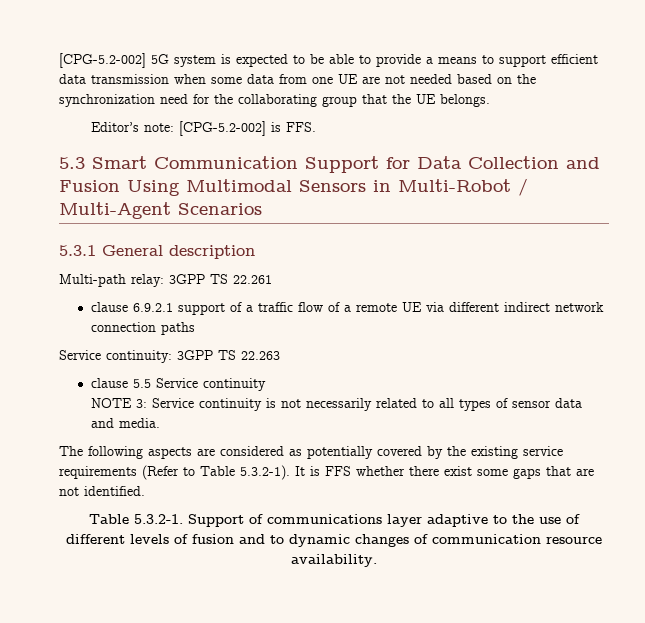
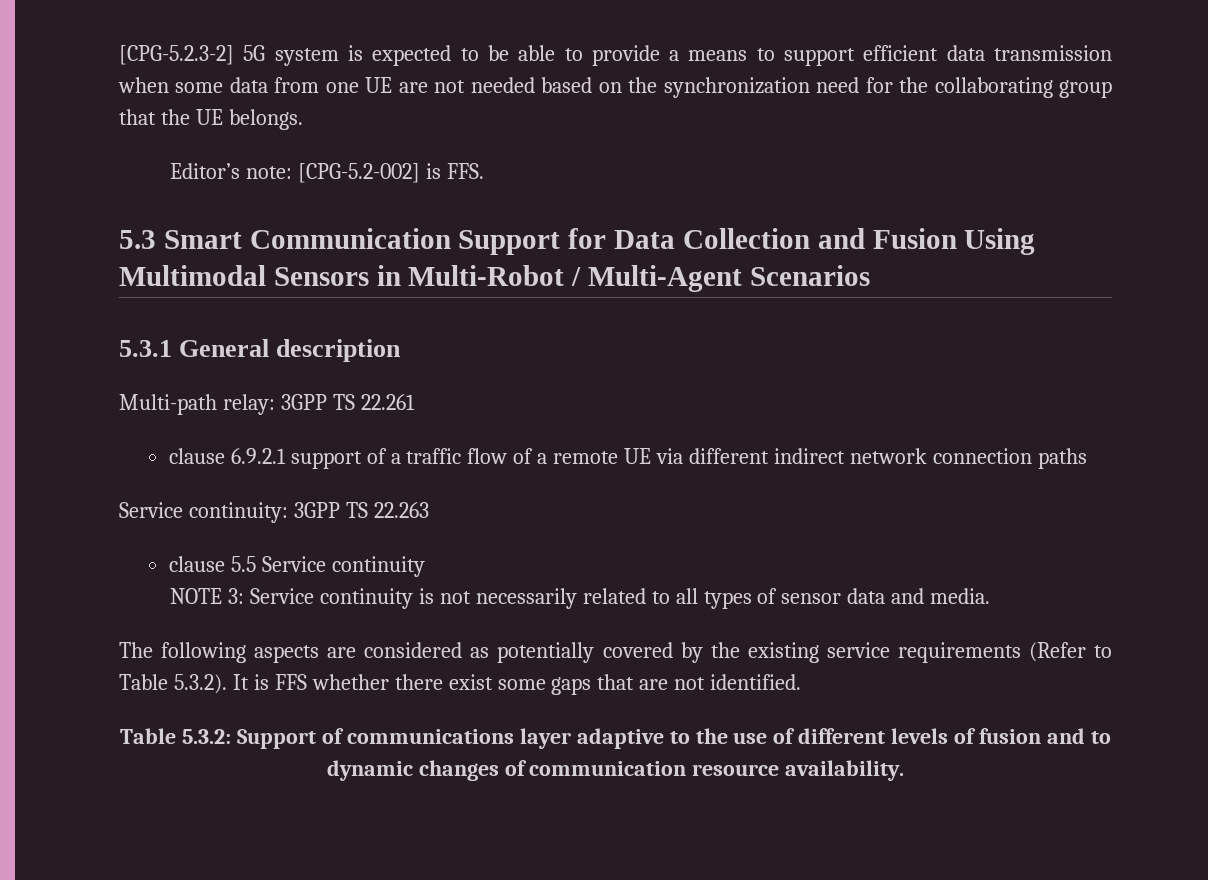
- [CPG-5.2-002] 5G system is expected to be able to provide a means to support efficient data transmission when some data from one UE are not needed based on the synchronization need for the collaborating group that the UE belongs.
+ [CPG-5.2.3-2] 5G system is expected to be able to provide a means to support efficient data transmission when some data from one UE are not needed based on the synchronization need for the collaborating group that the UE belongs.
- The following aspects are considered as potentially covered by the existing service requirements (Refer to Table 5.3.2-1). It is FFS whether there exist some gaps that are not identified.
+ The following aspects are considered as potentially covered by the existing service requirements (Refer to Table 5.3.2). It is FFS whether there exist some gaps that are not identified.
- Table 5.3.2-1. Support of communications layer adaptive to the use of different levels of fusion and to dynamic changes of communication resource availability.
+ Table 5.3.2: Support of communications layer adaptive to the use of different levels of fusion and to dynamic changes of communication resource availability.

